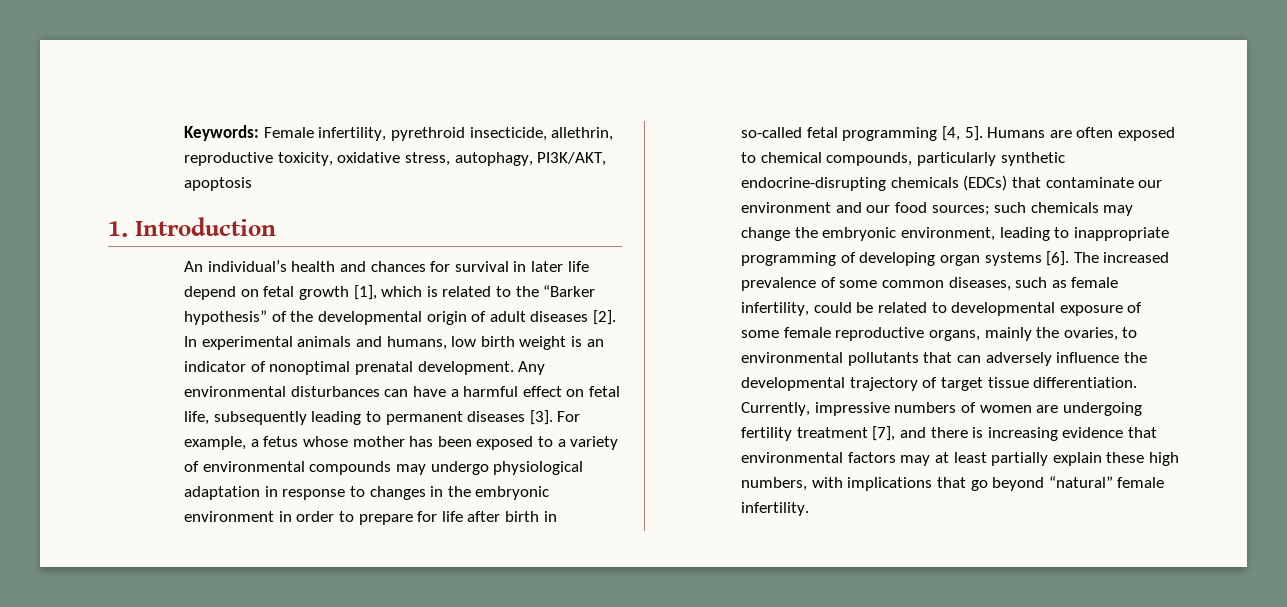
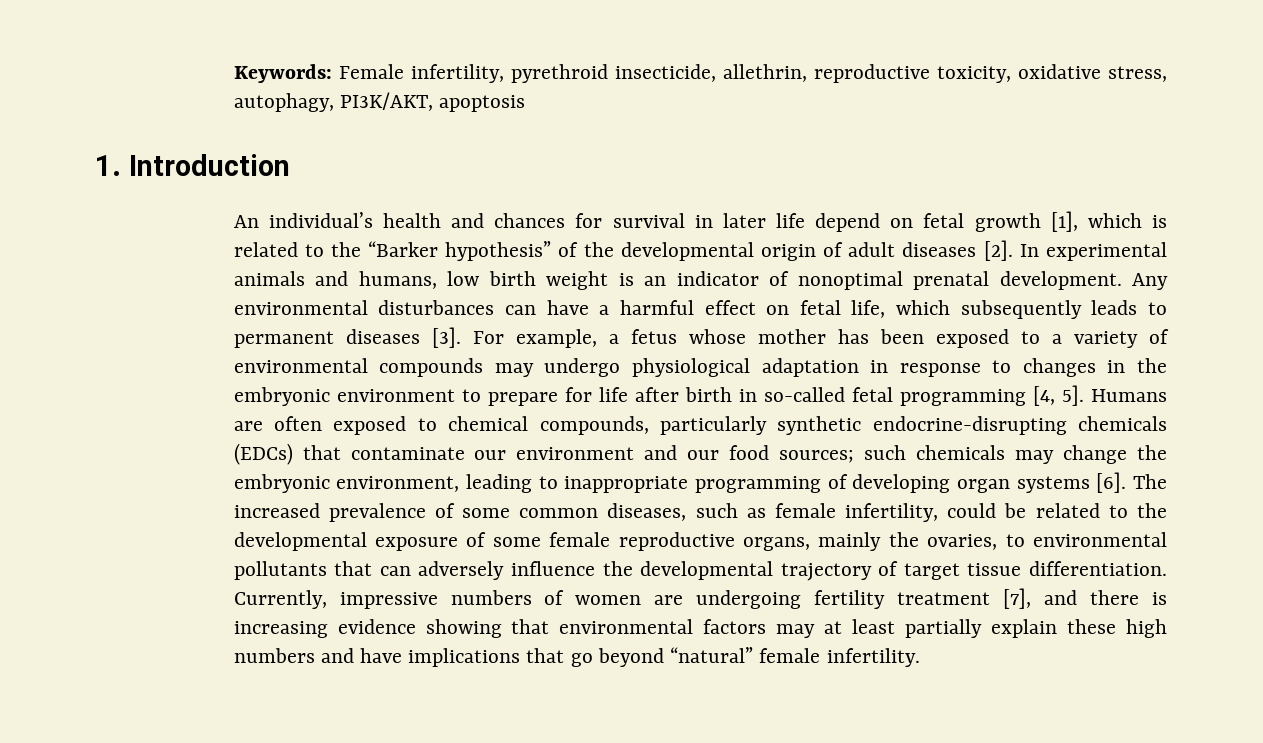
- Any environmental disturbances can have a harmful effect on fetal life, subsequently leading to permanent diseases [3].
+ Any environmental disturbances can have a harmful effect on fetal life, which subsequently leads to permanent diseases [3].
- For example, a fetus whose mother has been exposed to a variety of environmental compounds may undergo physiological adaptation in response to changes in the embryonic environment in order to prepare for life after birth in so-called fetal programming [4, 5].
+ For example, a fetus whose mother has been exposed to a variety of environmental compounds may undergo physiological adaptation in response to changes in the embryonic environment to prepare for life after birth in so-called fetal programming [4, 5].
- The increased prevalence of some common diseases, such as female infertility, could be related to developmental exposure of some female reproductive organs, mainly the ovaries, to environmental pollutants that can adversely influence the developmental trajectory of target tissue differentiation.
+ The increased prevalence of some common diseases, such as female infertility, could be related to the developmental exposure of some female reproductive organs, mainly the ovaries, to environmental pollutants that can adversely influence the developmental trajectory of target tissue differentiation.
- Currently, impressive numbers of women are undergoing fertility treatment [7], and there is increasing evidence that environmental factors may at least partially explain these high numbers, with implications that go beyond “natural” female infertility.
+ Currently, impressive numbers of women are undergoing fertility treatment [7], and there is increasing evidence showing that environmental factors may at least partially explain these high numbers and have implications that go beyond “natural” female infertility.

